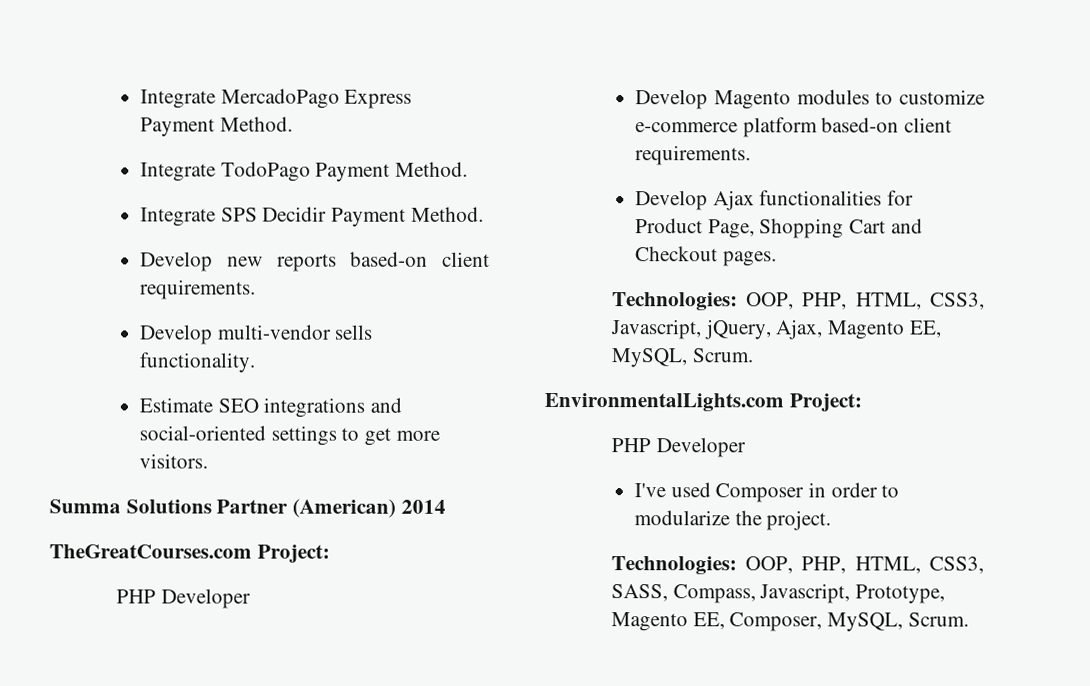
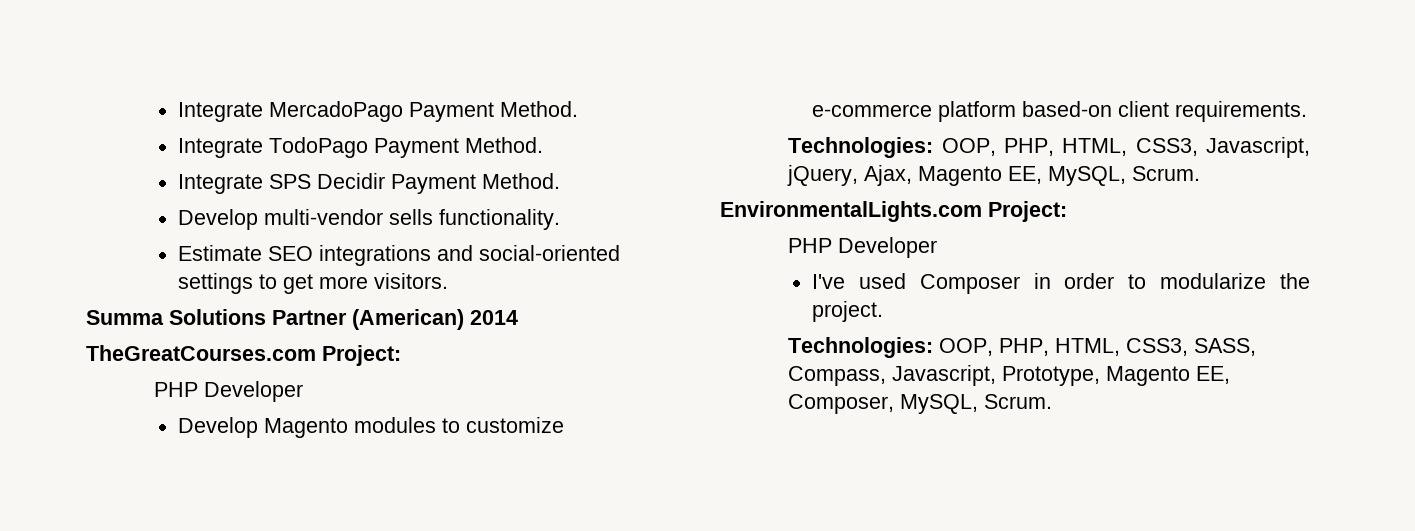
- Integrate MercadoPago Express Payment Method.
+ Integrate MercadoPago Payment Method.
- Develop new reports based-on client requirements.
- Develop Ajax functionalities for Product Page, Shopping Cart and Checkout pages.

